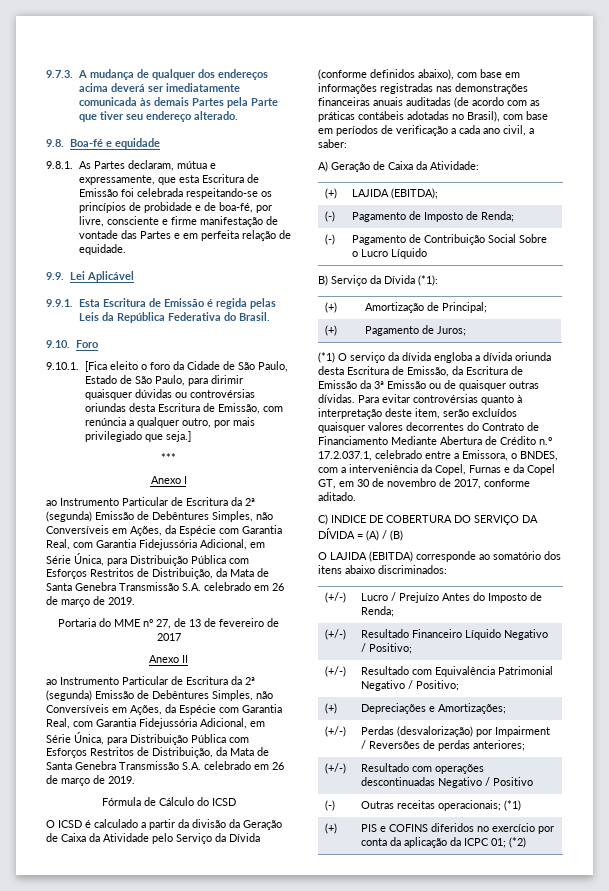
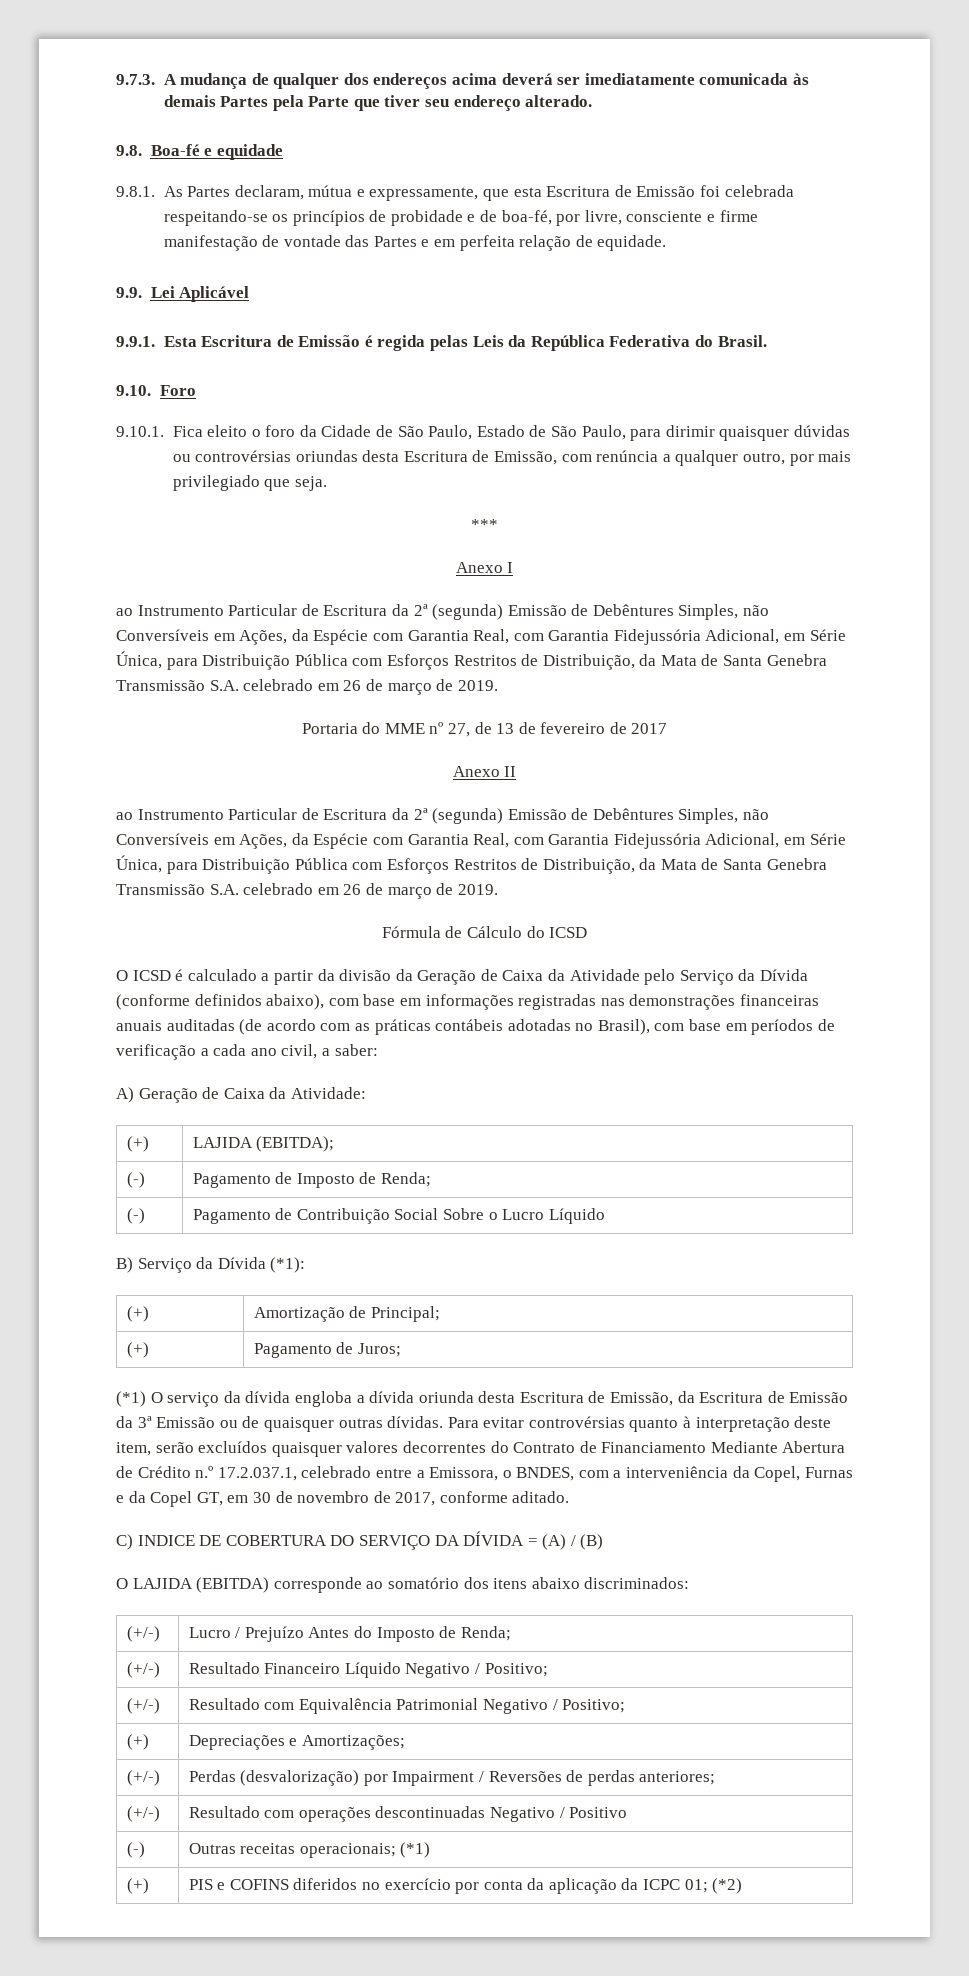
- 9.10.1. [Fica eleito o foro da Cidade de São Paulo, Estado de São Paulo, para dirimir quaisquer dúvidas ou controvérsias oriundas desta Escritura de Emissão, com renúncia a qualquer outro, por mais privilegiado que seja.]
+ 9.10.1. Fica eleito o foro da Cidade de São Paulo, Estado de São Paulo, para dirimir quaisquer dúvidas ou controvérsias oriundas desta Escritura de Emissão, com renúncia a qualquer outro, por mais privilegiado que seja.

